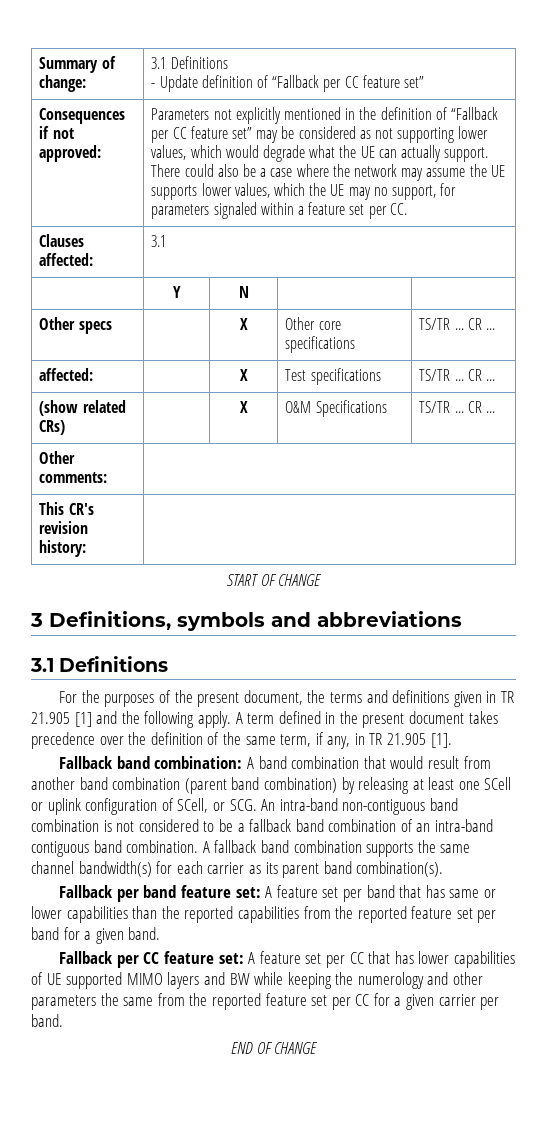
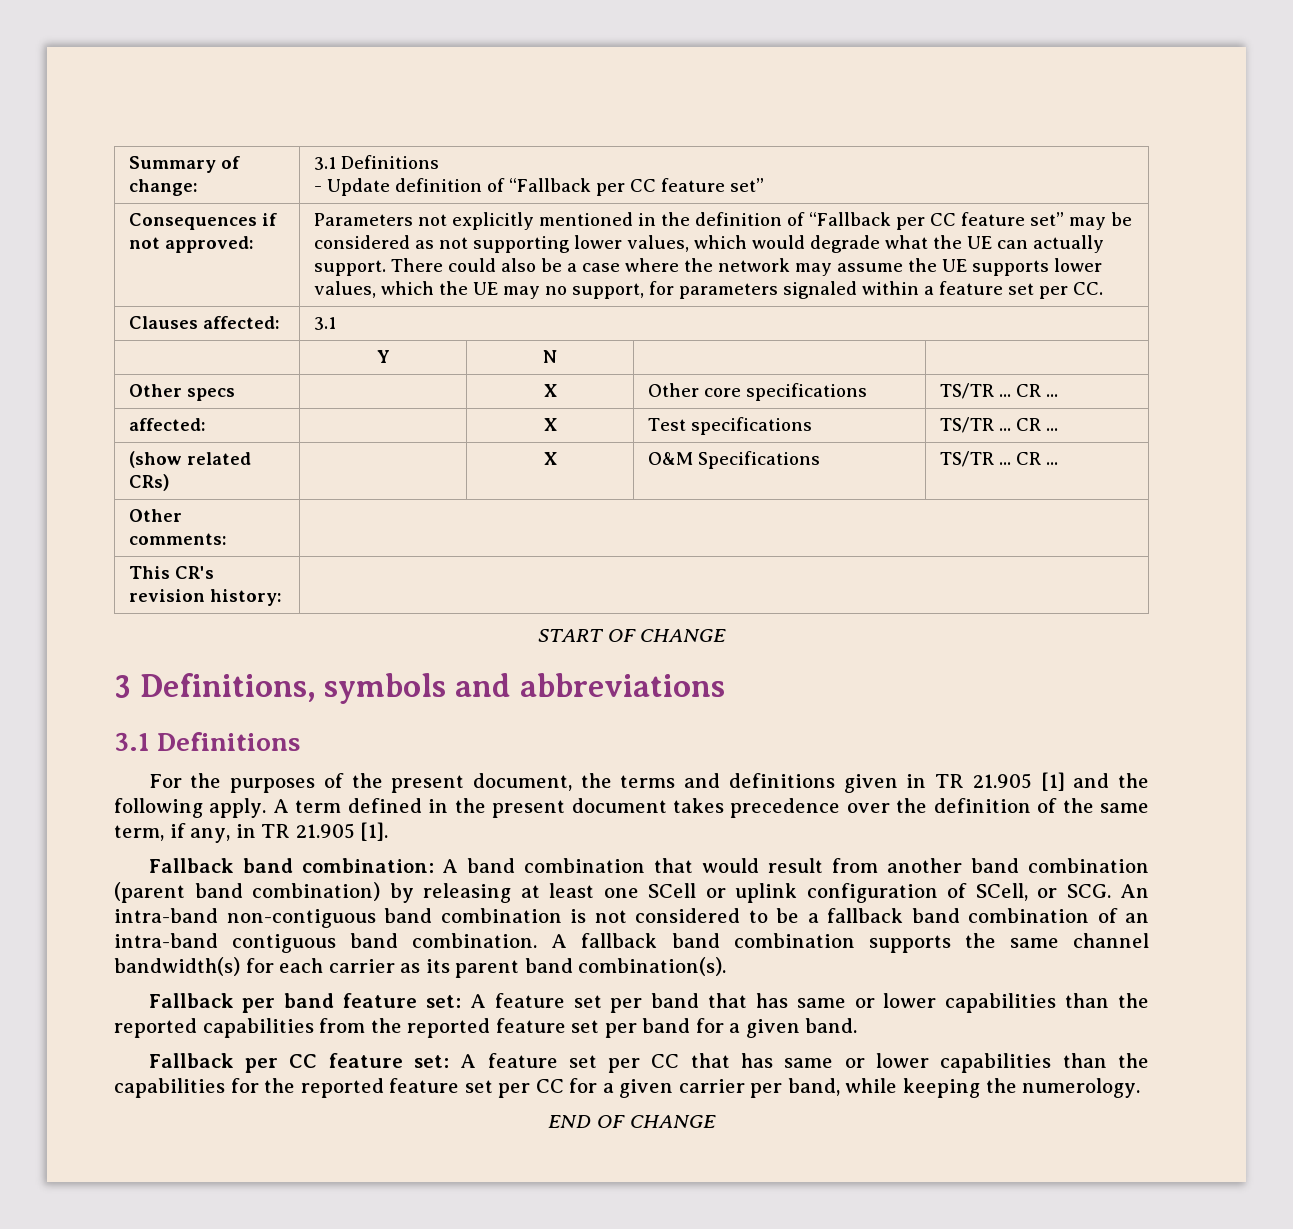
- Fallback per CC feature set: A feature set per CC that has lower capabilities of UE supported MIMO layers and BW while keeping the numerology and other parameters the same from the reported feature set per CC for a given carrier per band.
+ Fallback per CC feature set: A feature set per CC that has same or lower capabilities than the capabilities for the reported feature set per CC for a given carrier per band, while keeping the numerology.

